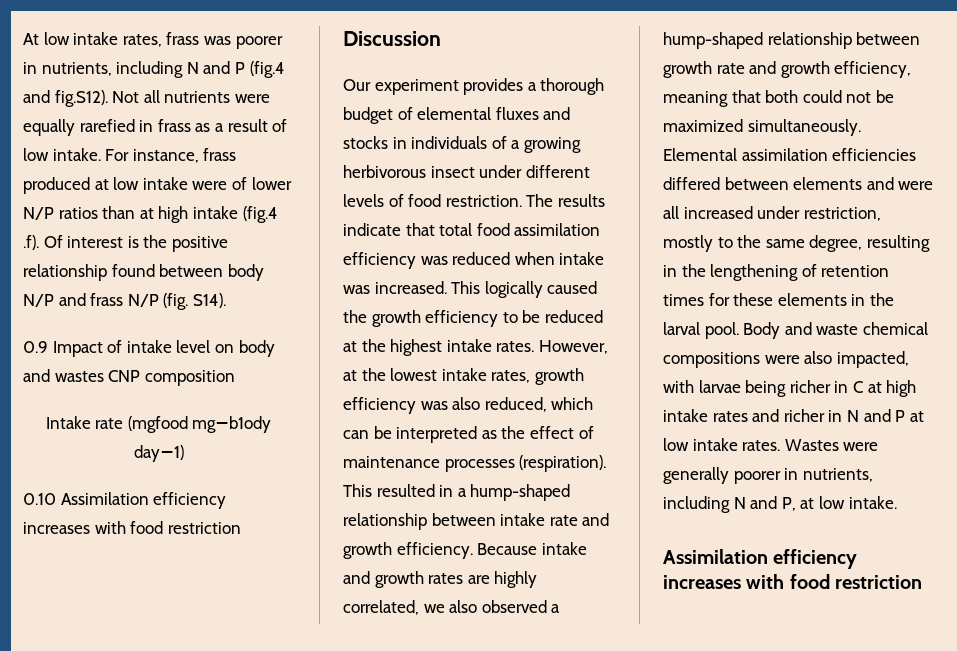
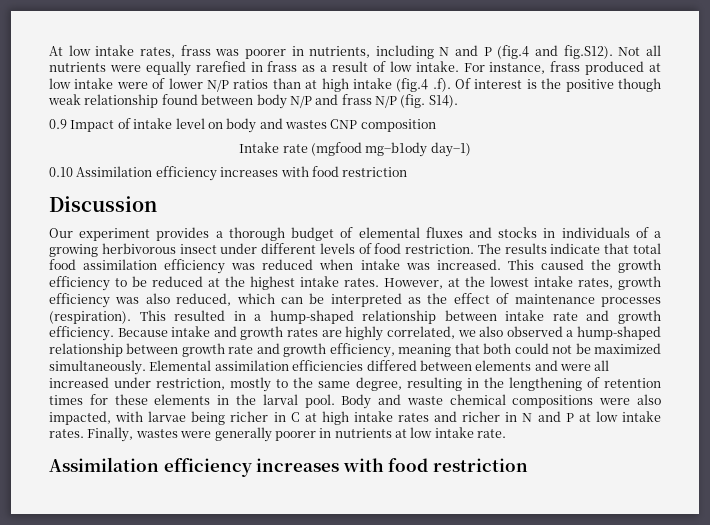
- For instance, frass produced at low intake were of lower N/P ratios than at high intake (fig.4 .f). Of interest is the positive relationship found between body N/P and frass N/P (fig. S14).
+ For instance, frass produced at low intake were of lower N/P ratios than at high intake (fig.4 .f). Of interest is the positive though weak relationship found between body N/P and frass N/P (fig. S14).
- This logically caused the growth efficiency to be reduced at the highest intake rates.
+ This caused the growth efficiency to be reduced at the highest intake rates.
- Wastes were generally poorer in nutrients, including N and P, at low intake.
+ Finally, wastes were generally poorer in nutrients at low intake rate.

